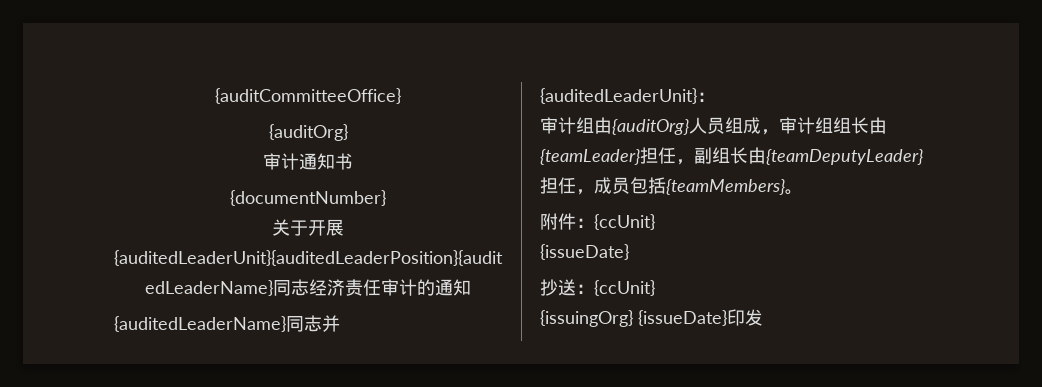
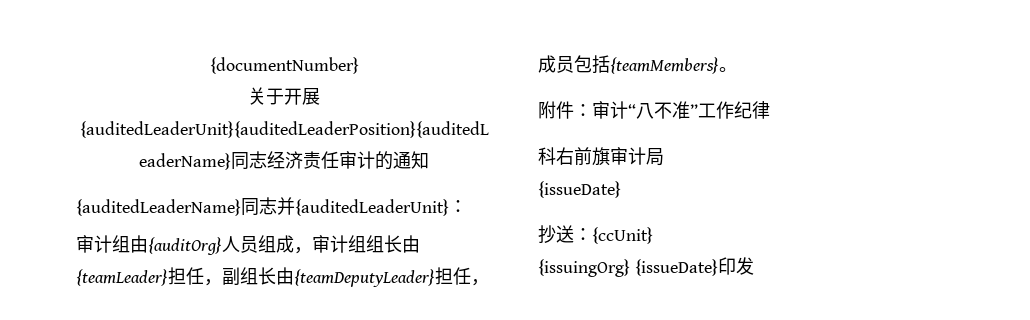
- {auditCommitteeOffice}
- {auditOrg}
- 审计通知书
- 附件：{ccUnit}
+ 附件：审计“八不准”工作纪律
+ 科右前旗审计局

